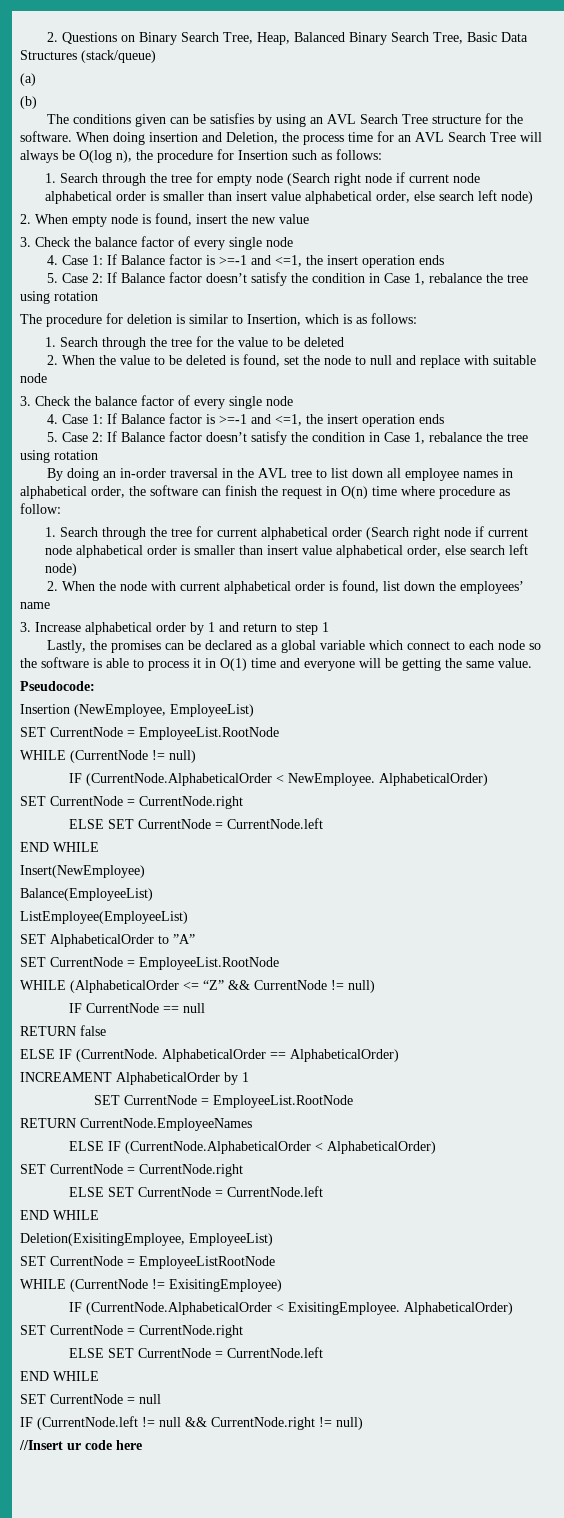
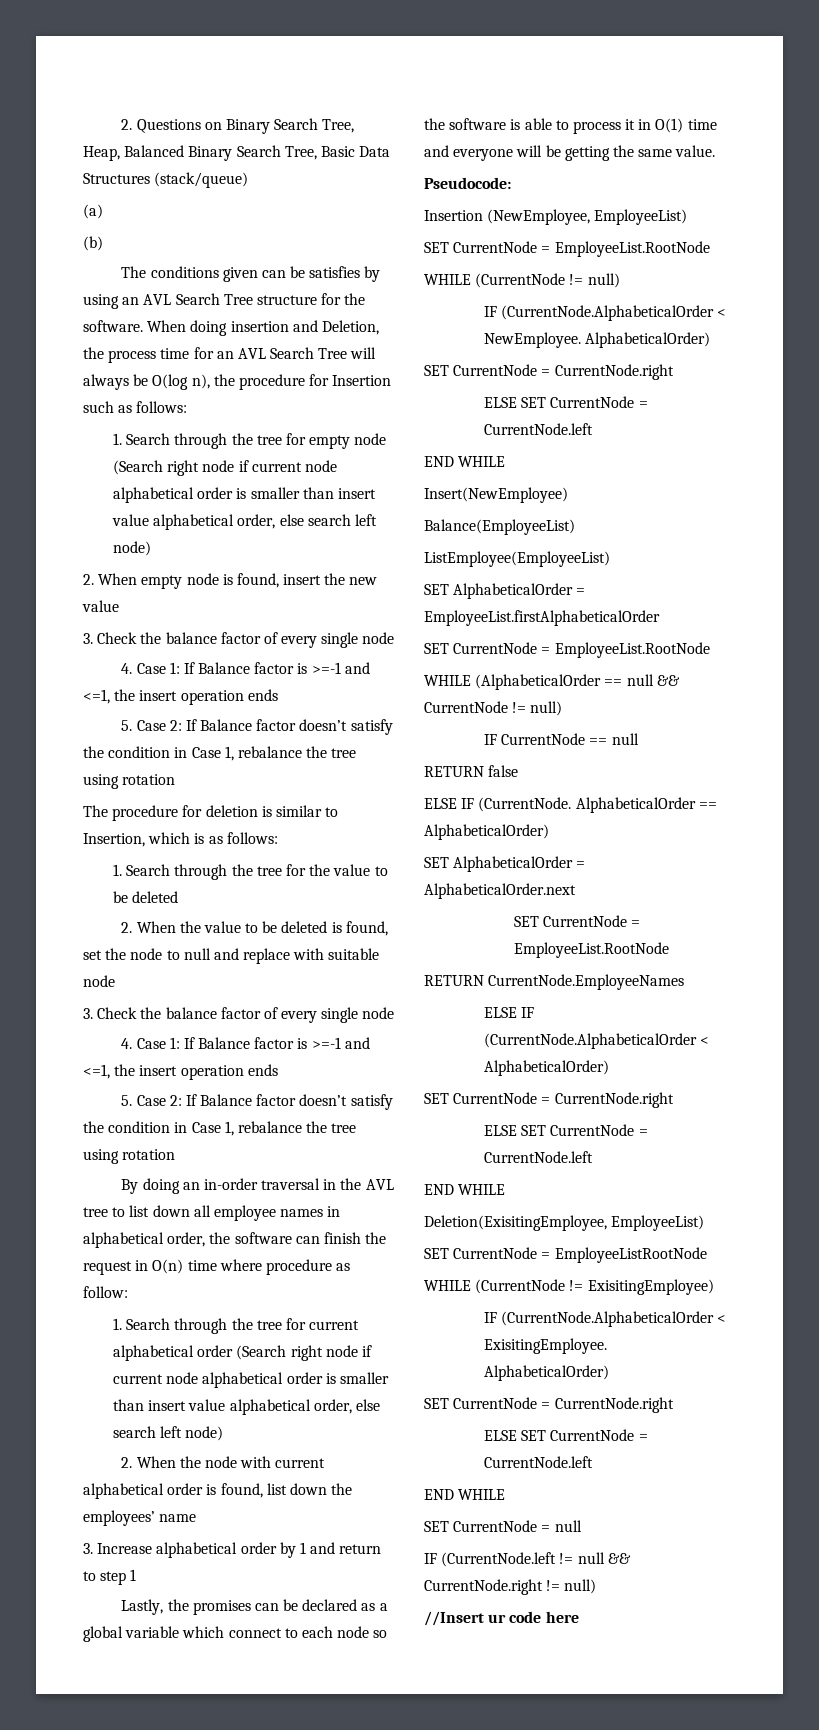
- SET AlphabeticalOrder to ”A”
+ SET AlphabeticalOrder = EmployeeList.firstAlphabeticalOrder
- WHILE (AlphabeticalOrder <= “Z” && CurrentNode != null)
+ WHILE (AlphabeticalOrder == null && CurrentNode != null)
- INCREAMENT AlphabeticalOrder by 1
+ SET AlphabeticalOrder = AlphabeticalOrder.next

